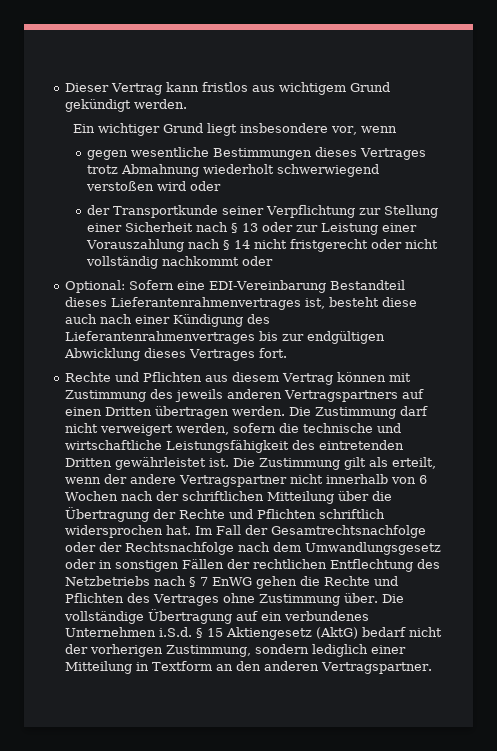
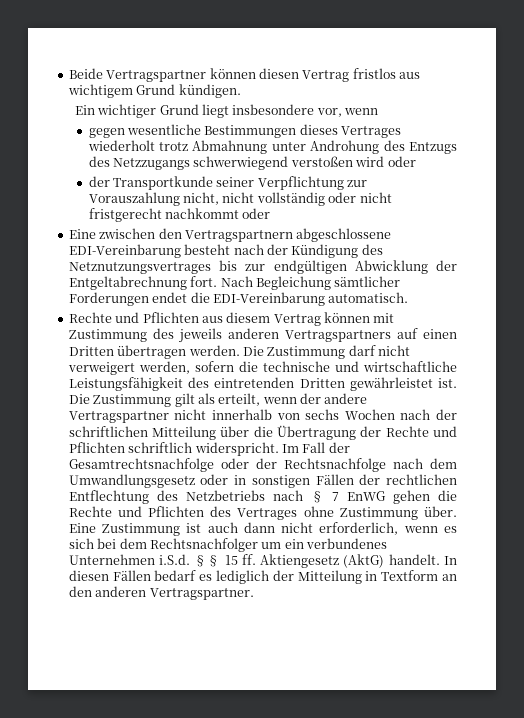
- Dieser Vertrag kann fristlos aus wichtigem Grund gekündigt werden.
+ Beide Vertragspartner können diesen Vertrag fristlos aus wichtigem Grund kündigen.
- gegen wesentliche Bestimmungen dieses Vertrages trotz Abmahnung wiederholt schwerwiegend verstoßen wird oder
+ gegen wesentliche Bestimmungen dieses Vertrages wiederholt trotz Abmahnung unter Androhung des Entzugs des Netzzugangs schwerwiegend verstoßen wird oder
- der Transportkunde seiner Verpflichtung zur Stellung einer Sicherheit nach § 13 oder zur Leistung einer Vorauszahlung nach § 14 nicht fristgerecht oder nicht vollständig nachkommt oder
- Optional: Sofern eine EDI-Vereinbarung Bestandteil dieses Lieferantenrahmenvertrages ist, besteht diese auch nach einer Kündigung des Lieferantenrahmenvertrages bis zur endgültigen Abwicklung dieses Vertrages fort.
+ der Transportkunde seiner Verpflichtung zur Vorauszahlung nicht, nicht vollständig oder nicht fristgerecht nachkommt oder
+ Eine zwischen den Vertragspartnern abgeschlossene EDI-Vereinbarung besteht nach der Kündigung des Netznutzungsvertrages bis zur endgültigen Abwicklung der Entgeltabrechnung fort. Nach Begleichung sämtlicher Forderungen endet die EDI-Vereinbarung automatisch.
- Die Zustimmung gilt als erteilt, wenn der andere Vertragspartner nicht innerhalb von 6 Wochen nach der schriftlichen Mitteilung über die Übertragung der Rechte und Pflichten schriftlich widersprochen hat.
+ Die Zustimmung gilt als erteilt, wenn der andere Vertragspartner nicht innerhalb von sechs Wochen nach der schriftlichen Mitteilung über die Übertragung der Rechte und Pflichten schriftlich widerspricht.
- Die vollständige Übertragung auf ein verbundenes Unternehmen i.S.d. § 15 Aktiengesetz (AktG) bedarf nicht der vorherigen Zustimmung, sondern lediglich einer Mitteilung in Textform an den anderen Vertragspartner.
+ Eine Zustimmung ist auch dann nicht erforderlich, wenn es sich bei dem Rechtsnachfolger um ein verbundenes Unternehmen i.S.d. §§ 15 ff. Aktiengesetz (AktG) handelt. In diesen Fällen bedarf es lediglich der Mitteilung in Textform an den anderen Vertragspartner.

